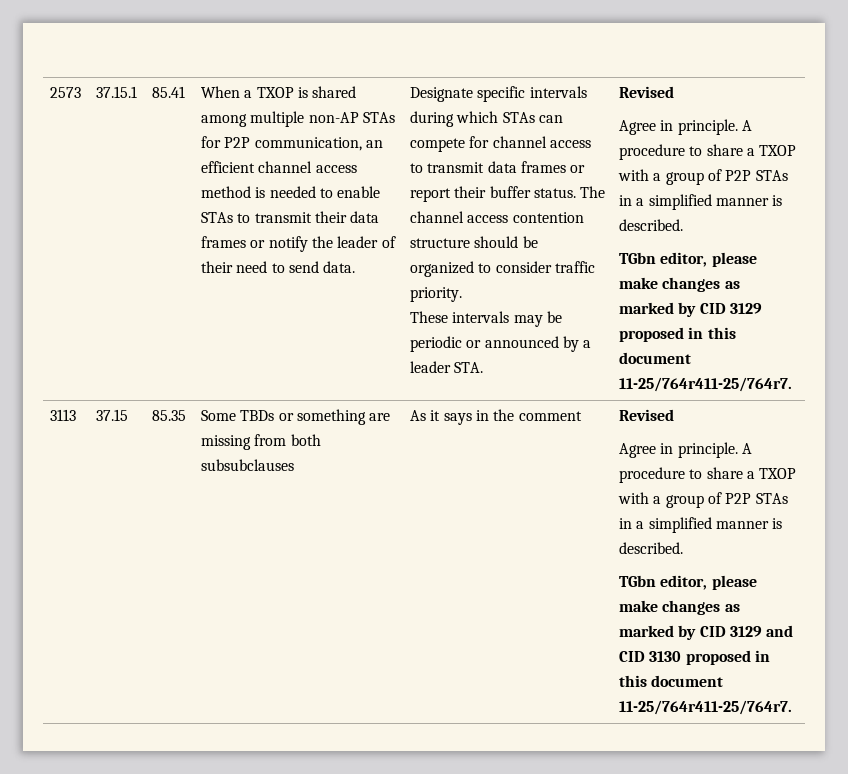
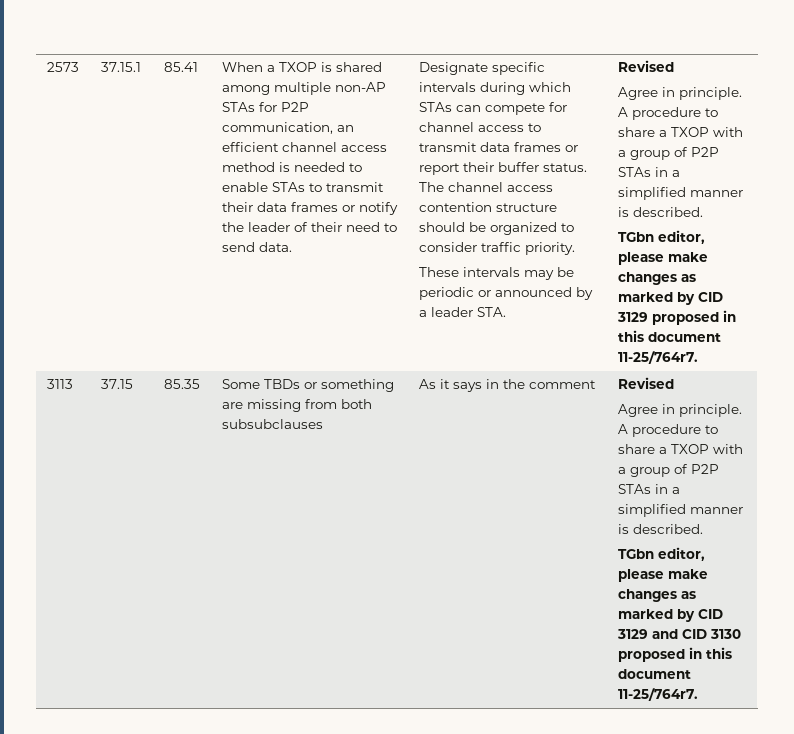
- TGbn editor, please make changes as marked by CID 3129 proposed in this document 11-25/764r411-25/764r7.
+ TGbn editor, please make changes as marked by CID 3129 proposed in this document 11-25/764r7.
- TGbn editor, please make changes as marked by CID 3129 and CID 3130 proposed in this document 11-25/764r411-25/764r7.
+ TGbn editor, please make changes as marked by CID 3129 and CID 3130 proposed in this document 11-25/764r7.

